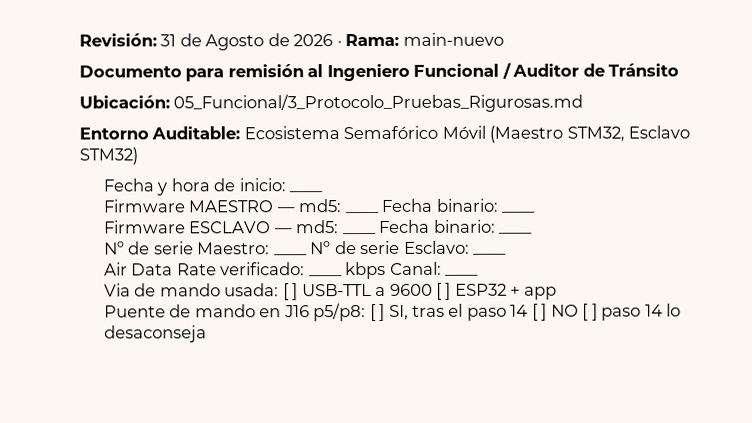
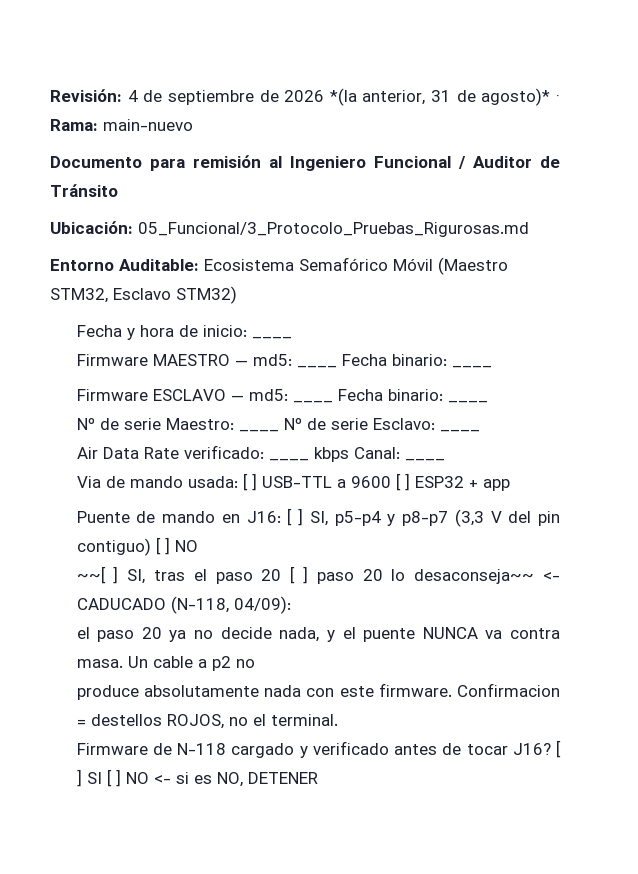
- Revisión: 31 de Agosto de 2026 · Rama: main-nuevo
+ Revisión: 4 de septiembre de 2026 *(la anterior, 31 de agosto)* · Rama: main-nuevo
- Puente de mando en J16 p5/p8: [ ] SI, tras el paso 14 [ ] NO [ ] paso 14 lo desaconseja
+ Puente de mando en J16: [ ] SI, p5-p4 y p8-p7 (3,3 V del pin contiguo) [ ] NO
+ ~~[ ] SI, tras el paso 20 [ ] paso 20 lo desaconseja~~ <- CADUCADO (N-118, 04/09):
+ el paso 20 ya no decide nada, y el puente NUNCA va contra masa. Un cable a p2 no
+ produce absolutamente nada con este firmware. Confirmacion = destellos ROJOS, no el terminal.
+ Firmware de N-118 cargado y verificado antes de tocar J16? [ ] SI [ ] NO <- si es NO, DETENER

